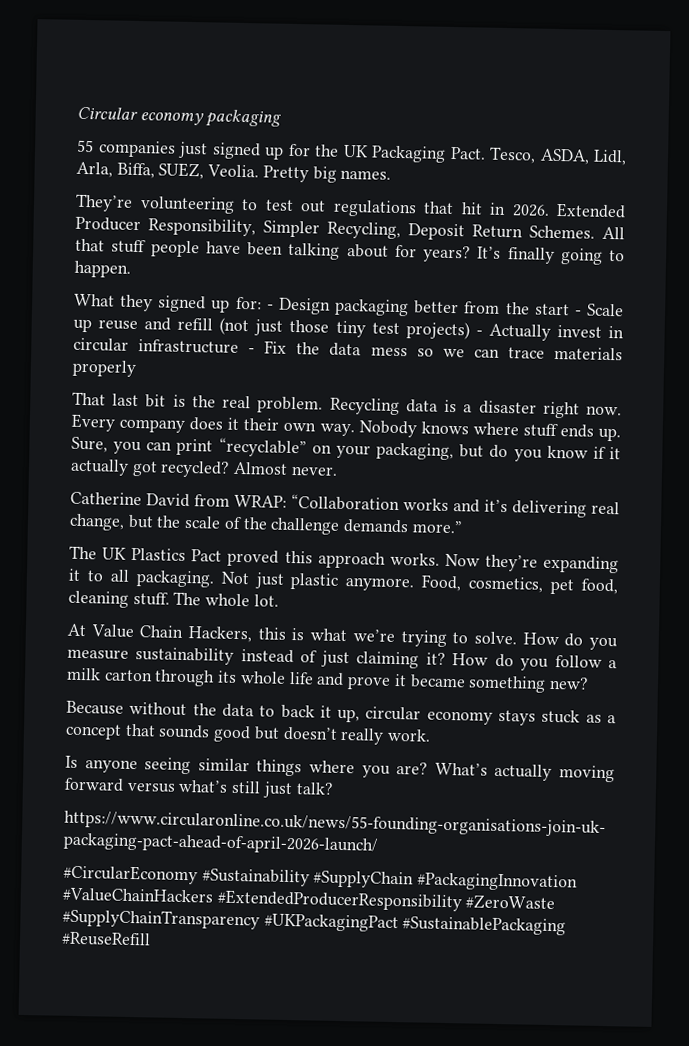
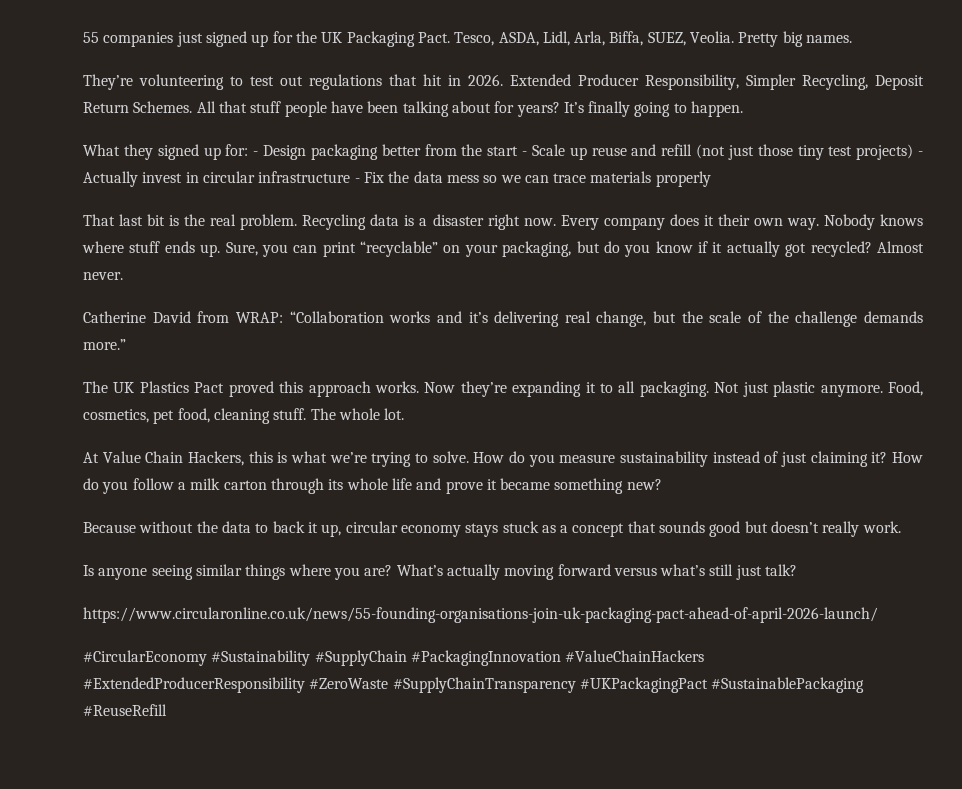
- Circular economy packaging

